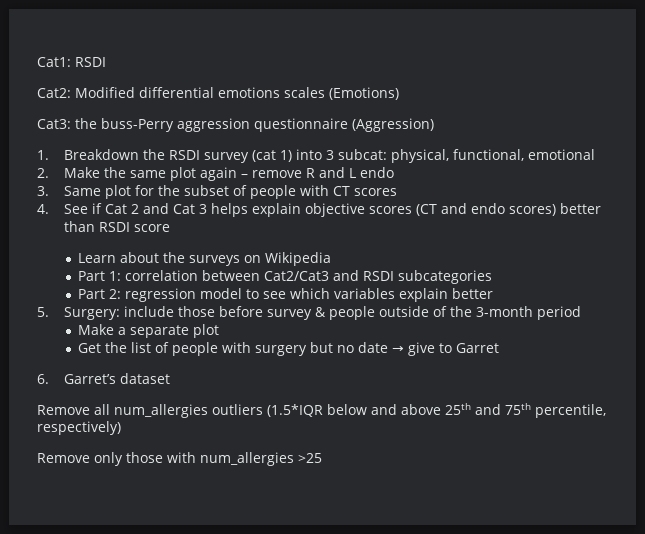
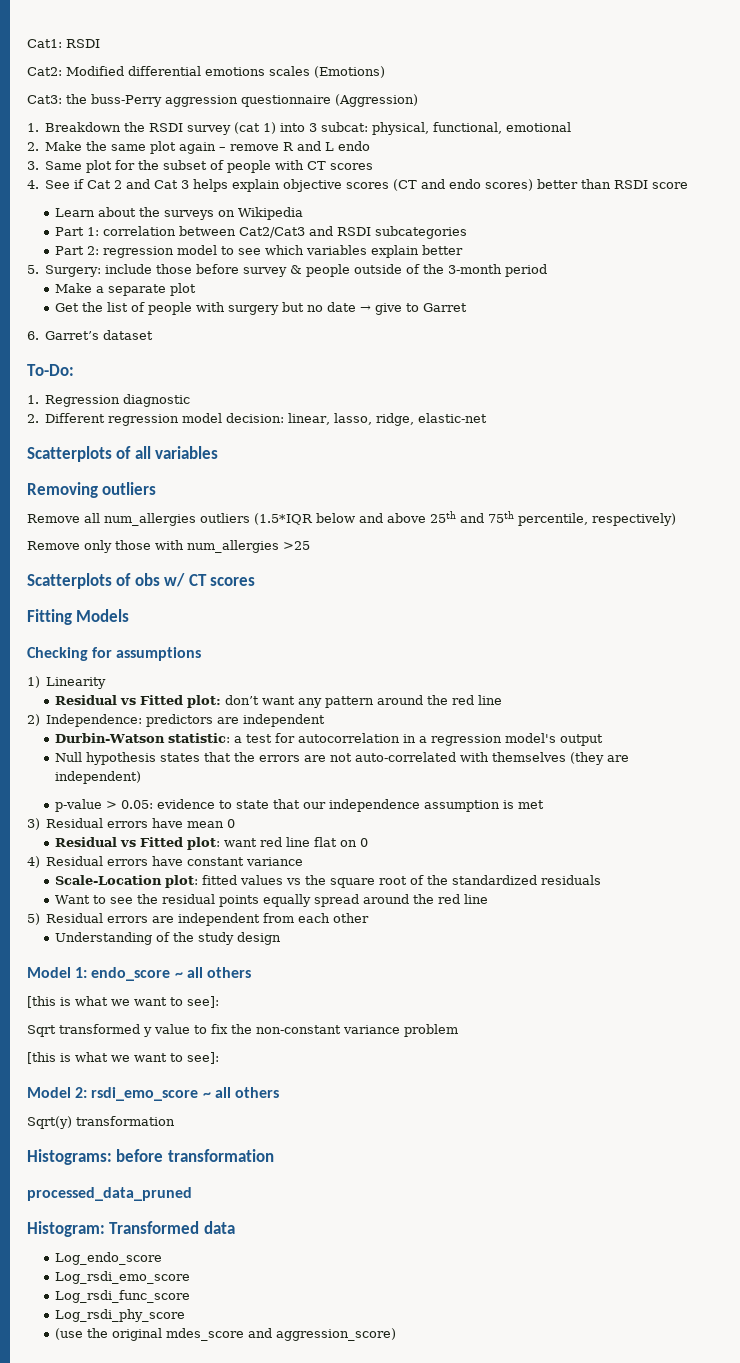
+ To-Do:
+ 1. Regression diagnostic
+ 2. Different regression model decision: linear, lasso, ridge, elastic-net
+ Scatterplots of all variables
+ Removing outliers
+ Scatterplots of obs w/ CT scores
+ Fitting Models
+ Checking for assumptions
+ 1) Linearity
+ Residual vs Fitted plot: don’t want any pattern around the red line
+ 2) Independence: predictors are independent
+ Durbin-Watson statistic: a test for autocorrelation in a regression model's output
+ Null hypothesis states that the errors are not auto-correlated with themselves (they are independent)
+ p-value > 0.05: evidence to state that our independence assumption is met
+ 3) Residual errors have mean 0
+ Residual vs Fitted plot: want red line flat on 0
+ 4) Residual errors have constant variance
+ Scale-Location plot: fitted values vs the square root of the standardized residuals
+ Want to see the residual points equally spread around the red line
+ 5) Residual errors are independent from each other
+ Understanding of the study design
+ Model 1: endo_score ~ all others
+ [this is what we want to see]:
+ Sqrt transformed y value to fix the non-constant variance problem
+ [this is what we want to see]:
+ Model 2: rsdi_emo_score ~ all others
+ Sqrt(y) transformation
+ Histograms: before transformation
+ processed_data_pruned
+ Histogram: Transformed data
+ Log_endo_score
+ Log_rsdi_emo_score
+ Log_rsdi_func_score
+ Log_rsdi_phy_score
+ (use the original mdes_score and aggression_score)

